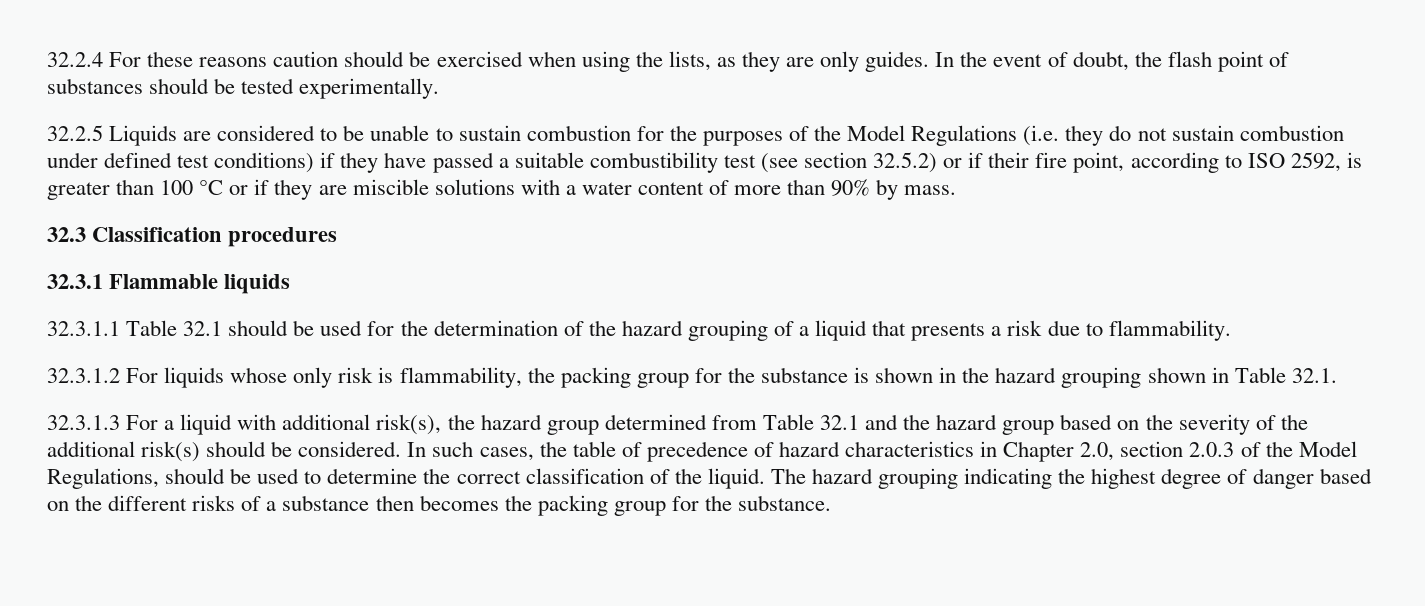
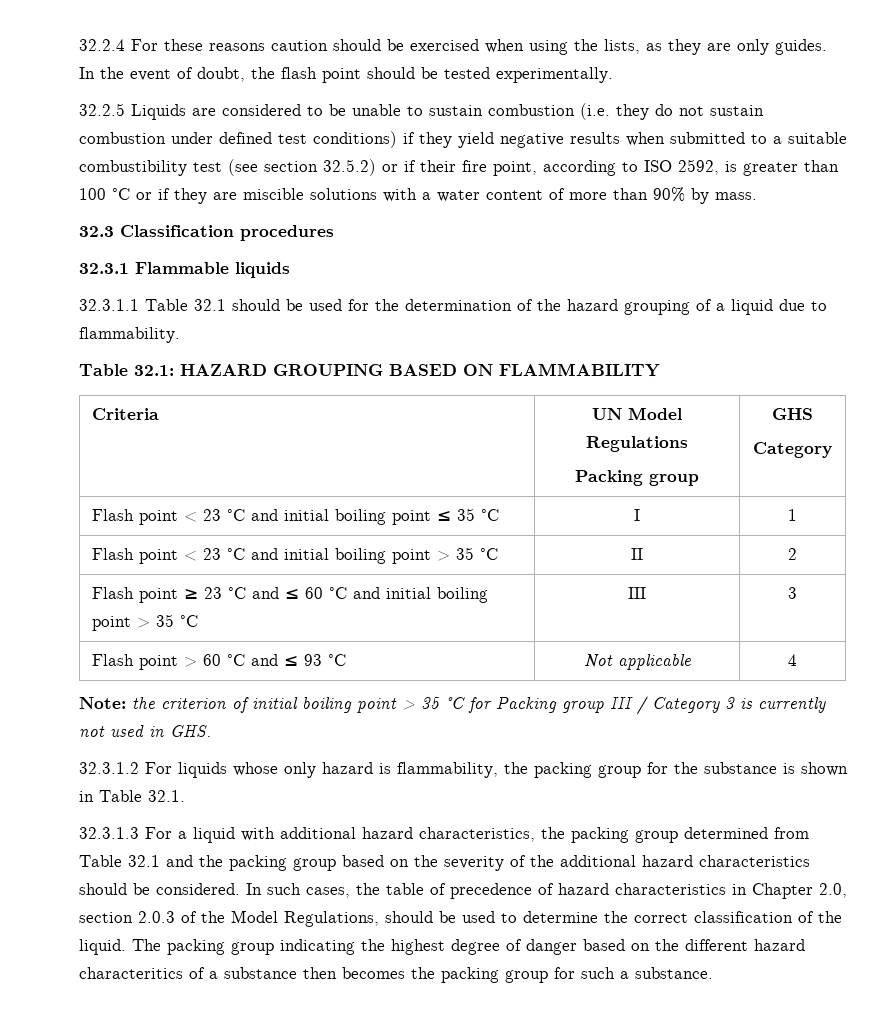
- In the event of doubt, the flash point of substances should be tested experimentally.
+ In the event of doubt, the flash point should be tested experimentally.
- 32.2.5 Liquids are considered to be unable to sustain combustion for the purposes of the Model Regulations (i.e. they do not sustain combustion under defined test conditions) if they have passed a suitable combustibility test (see section 32.5.2) or if their fire point, according to ISO 2592, is greater than 100 °C or if they are miscible solutions with a water content of more than 90% by mass.
+ 32.2.5 Liquids are considered to be unable to sustain combustion (i.e. they do not sustain combustion under defined test conditions) if they yield negative results when submitted to a suitable combustibility test (see section 32.5.2) or if their fire point, according to ISO 2592, is greater than 100 °C or if they are miscible solutions with a water content of more than 90% by mass.
- 32.3.1.1 Table 32.1 should be used for the determination of the hazard grouping of a liquid that presents a risk due to flammability.
+ 32.3.1.1 Table 32.1 should be used for the determination of the hazard grouping of a liquid due to flammability.
+ Table 32.1: HAZARD GROUPING BASED ON FLAMMABILITY
+ Criteria | UN Model Regulations
+ Packing group | GHS
+ Category
+ Flash point < 23 °C and initial boiling point ≤ 35 °C | I | 1
+ Flash point < 23 °C and initial boiling point > 35 °C | II | 2
+ Flash point ≥ 23 °C and ≤ 60 °C and initial boiling point > 35 °C | III | 3
+ Flash point > 60 °C and ≤ 93 °C | Not applicable | 4
+ Note: the criterion of initial boiling point > 35 °C for Packing group III / Category 3 is currently not used in GHS.
- 32.3.1.2 For liquids whose only risk is flammability, the packing group for the substance is shown in the hazard grouping shown in Table 32.1.
+ 32.3.1.2 For liquids whose only hazard is flammability, the packing group for the substance is shown in Table 32.1.
- 32.3.1.3 For a liquid with additional risk(s), the hazard group determined from Table 32.1 and the hazard group based on the severity of the additional risk(s) should be considered.
+ 32.3.1.3 For a liquid with additional hazard characteristics, the packing group determined from Table 32.1 and the packing group based on the severity of the additional hazard characteristics should be considered.
- The hazard grouping indicating the highest degree of danger based on the different risks of a substance then becomes the packing group for the substance.
+ The packing group indicating the highest degree of danger based on the different hazard characteritics of a substance then becomes the packing group for such a substance.

